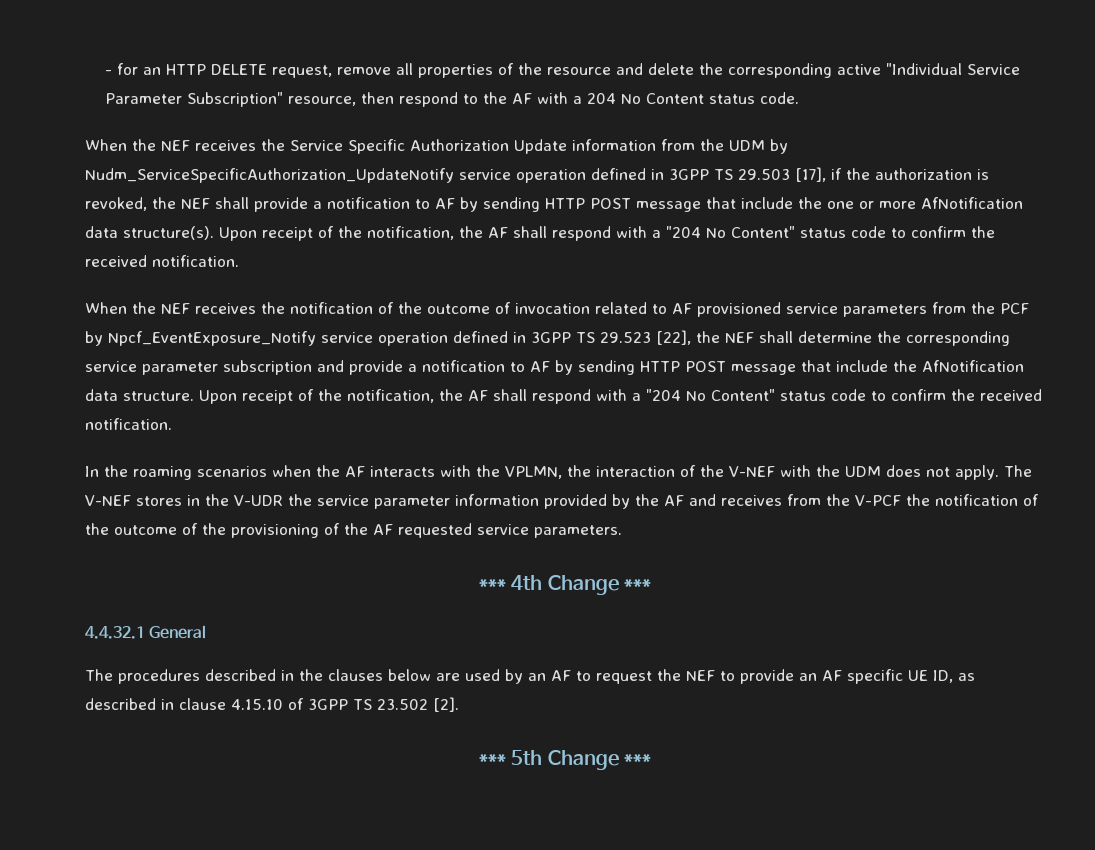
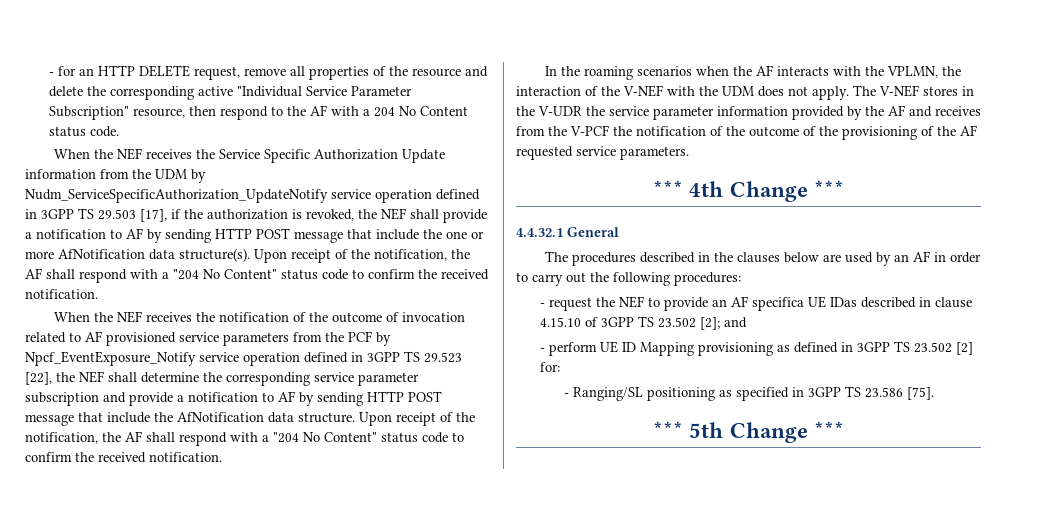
- The procedures described in the clauses below are used by an AF to request the NEF to provide an AF specific UE ID, as described in clause 4.15.10 of 3GPP TS 23.502 [2].
+ The procedures described in the clauses below are used by an AF in order to carry out the following procedures:
+ - request the NEF to provide an AF specifica UE IDas described in clause 4.15.10 of 3GPP TS 23.502 [2]; and
+ - perform UE ID Mapping provisioning as defined in 3GPP TS 23.502 [2] for:
+ - Ranging/SL positioning as specified in 3GPP TS 23.586 [75].

